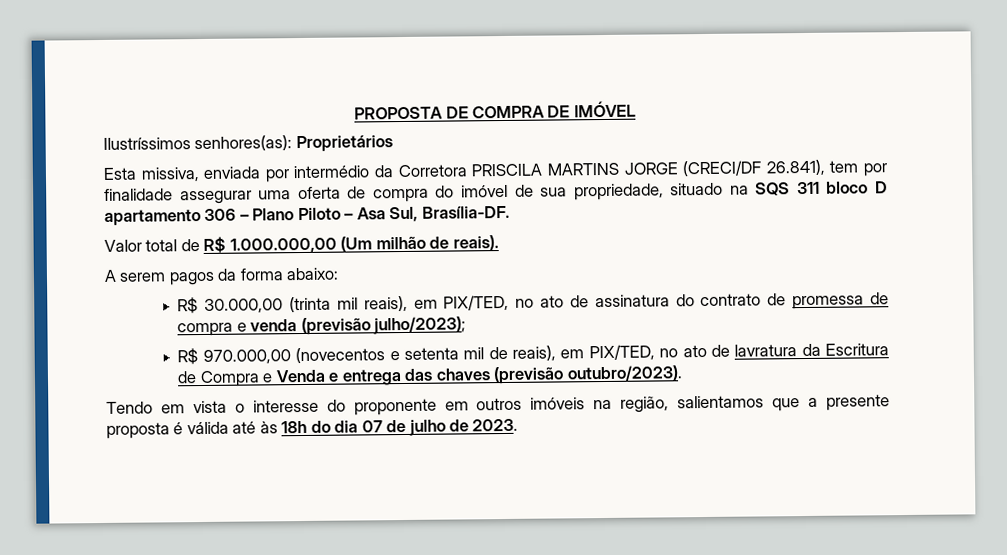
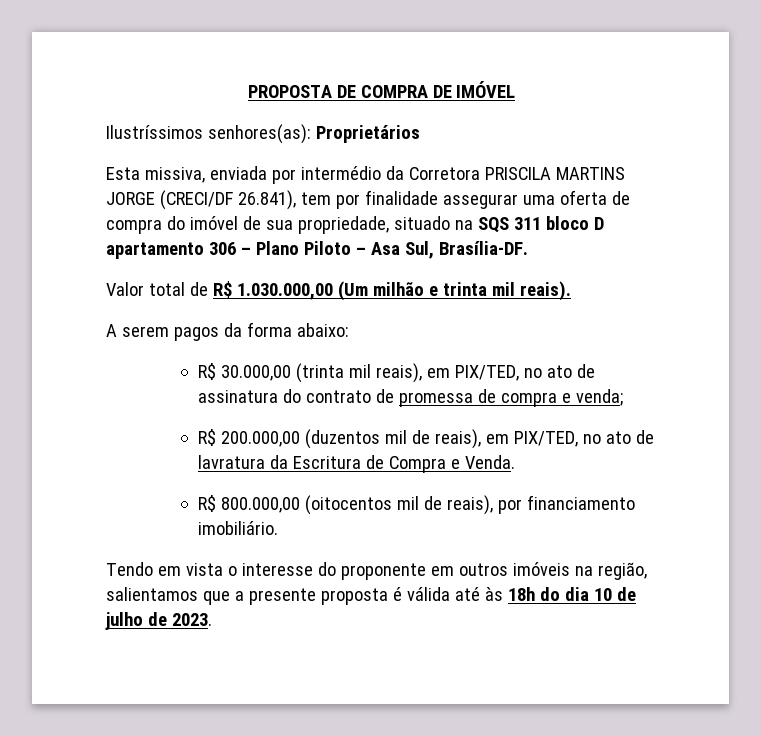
- Valor total de R$ 1.000.000,00 (Um milhão de reais).
+ Valor total de R$ 1.030.000,00 (Um milhão e trinta mil reais).
- R$ 30.000,00 (trinta mil reais), em PIX/TED, no ato de assinatura do contrato de promessa de compra e venda (previsão julho/2023);
- R$ 970.000,00 (novecentos e setenta mil de reais), em PIX/TED, no ato de lavratura da Escritura de Compra e Venda e entrega das chaves (previsão outubro/2023).
+ R$ 30.000,00 (trinta mil reais), em PIX/TED, no ato de assinatura do contrato de promessa de compra e venda;
+ R$ 200.000,00 (duzentos mil de reais), em PIX/TED, no ato de lavratura da Escritura de Compra e Venda.
+ R$ 800.000,00 (oitocentos mil de reais), por financiamento imobiliário.
- Tendo em vista o interesse do proponente em outros imóveis na região, salientamos que a presente proposta é válida até às 18h do dia 07 de julho de 2023.
+ Tendo em vista o interesse do proponente em outros imóveis na região, salientamos que a presente proposta é válida até às 18h do dia 10 de julho de 2023.

